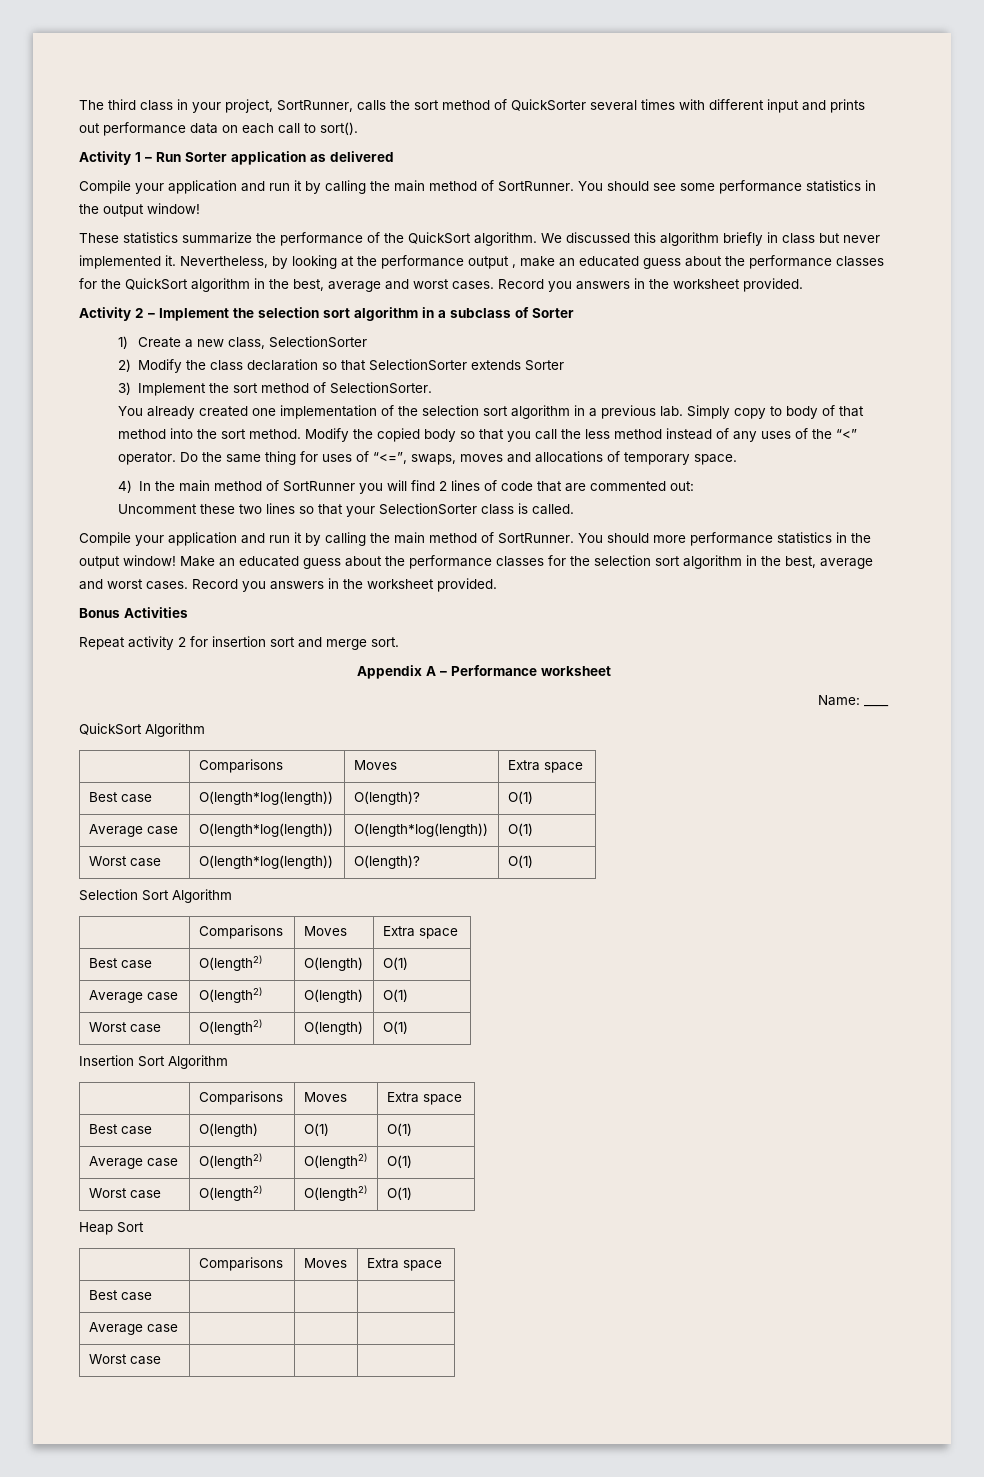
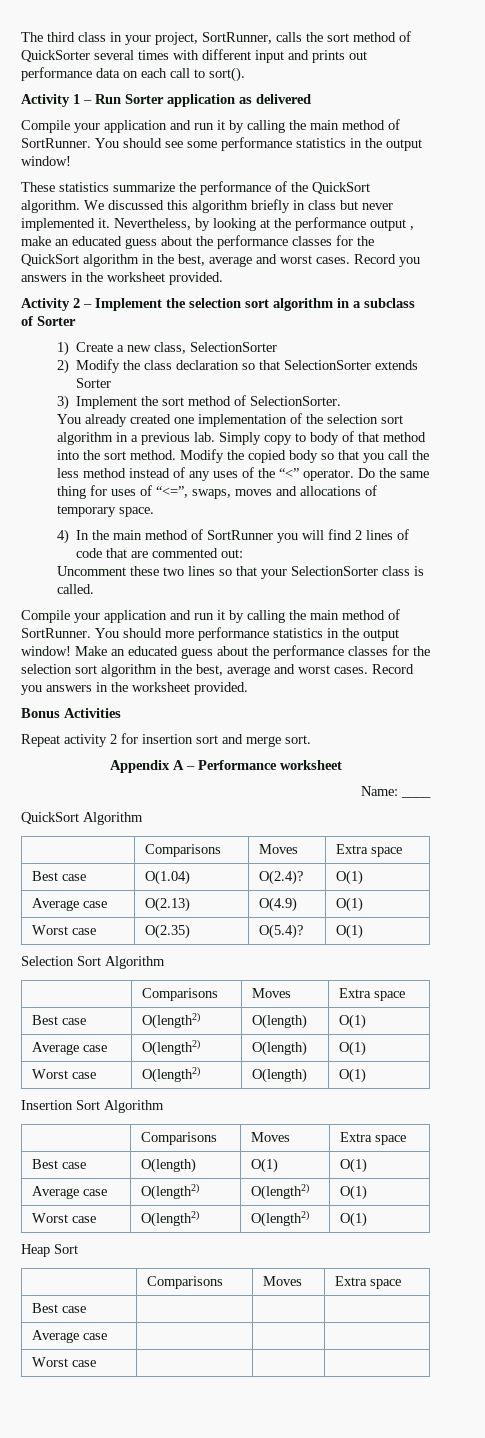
- Best case | O(length*log(length)) | O(length)? | O(1)
- Average case | O(length*log(length)) | O(length*log(length)) | O(1)
- Worst case | O(length*log(length)) | O(length)? | O(1)
+ Best case | O(1.04) | O(2.4)? | O(1)
+ Average case | O(2.13) | O(4.9) | O(1)
+ Worst case | O(2.35) | O(5.4)? | O(1)

